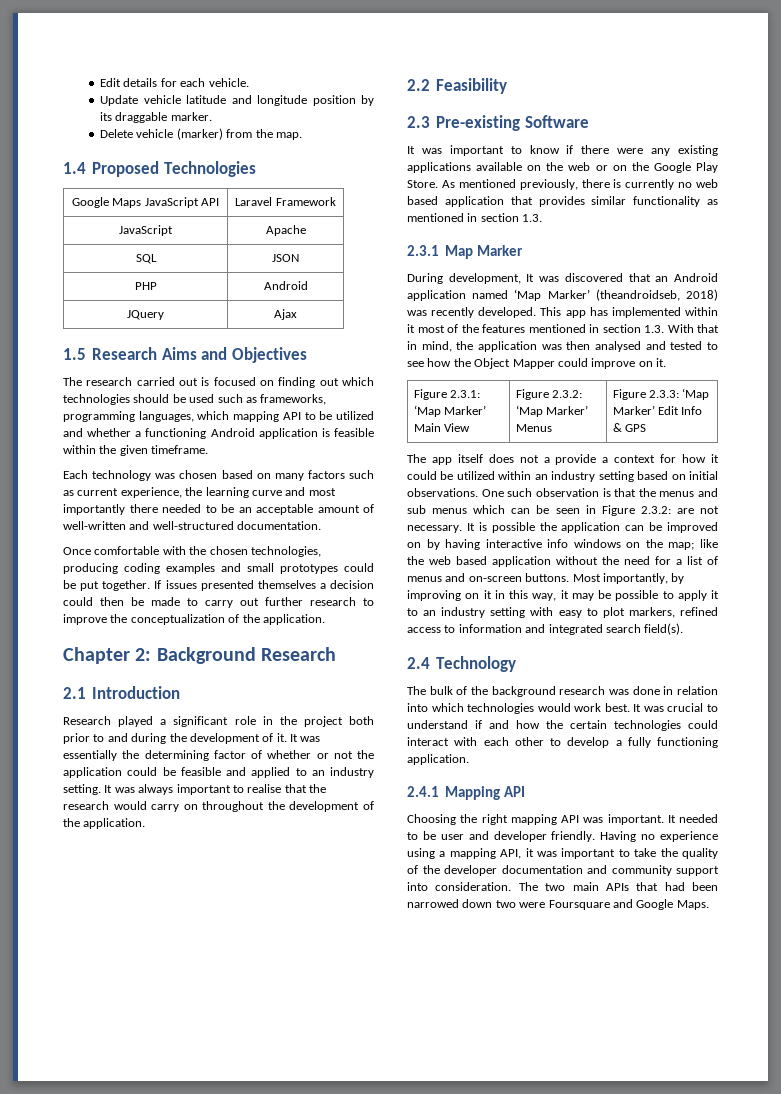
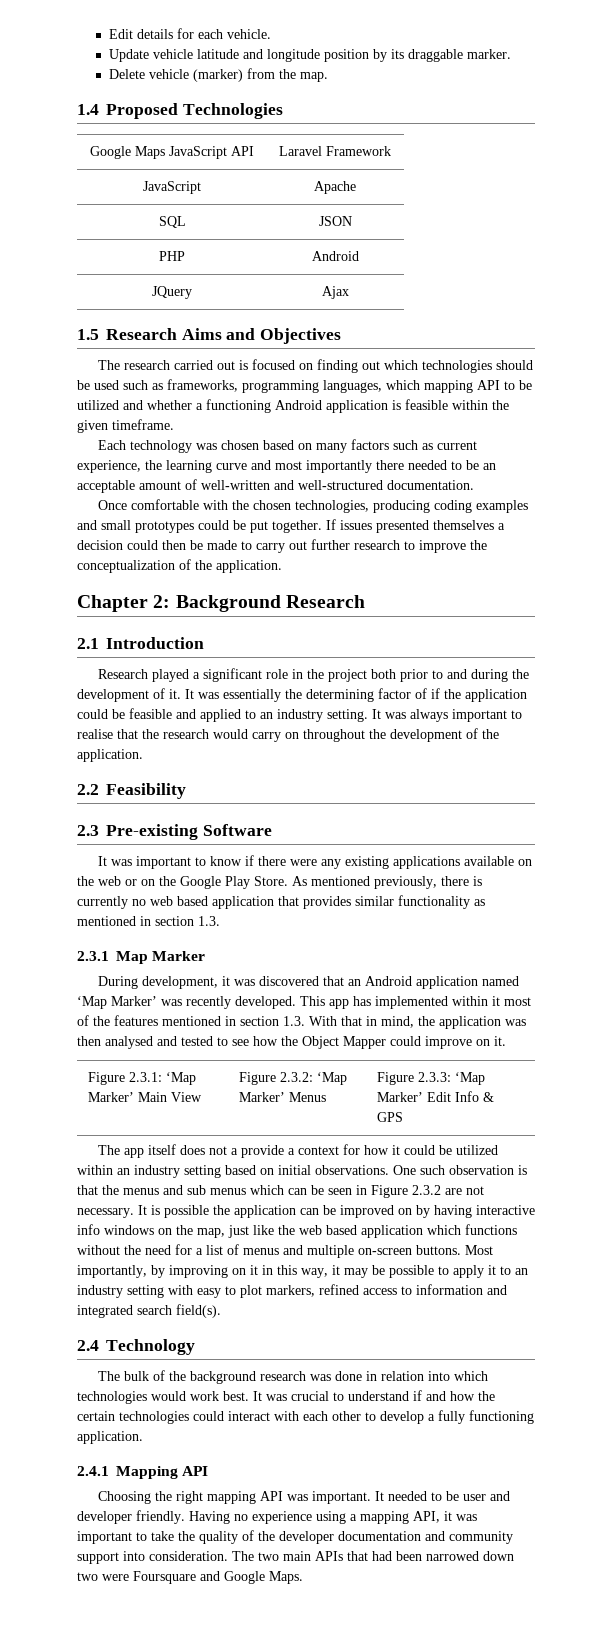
- It was essentially the determining factor of whether or not the application could be feasible and applied to an industry setting.
+ It was essentially the determining factor of if the application could be feasible and applied to an industry setting.
- During development, It was discovered that an Android application named ‘Map Marker’ (theandroidseb, 2018) was recently developed.
+ During development, it was discovered that an Android application named ‘Map Marker’ was recently developed.
- One such observation is that the menus and sub menus which can be seen in Figure 2.3.2: are not necessary.
+ One such observation is that the menus and sub menus which can be seen in Figure 2.3.2 are not necessary.
- It is possible the application can be improved on by having interactive info windows on the map; like the web based application without the need for a list of menus and on-screen buttons.
+ It is possible the application can be improved on by having interactive info windows on the map, just like the web based application which functions without the need for a list of menus and multiple on-screen buttons.

